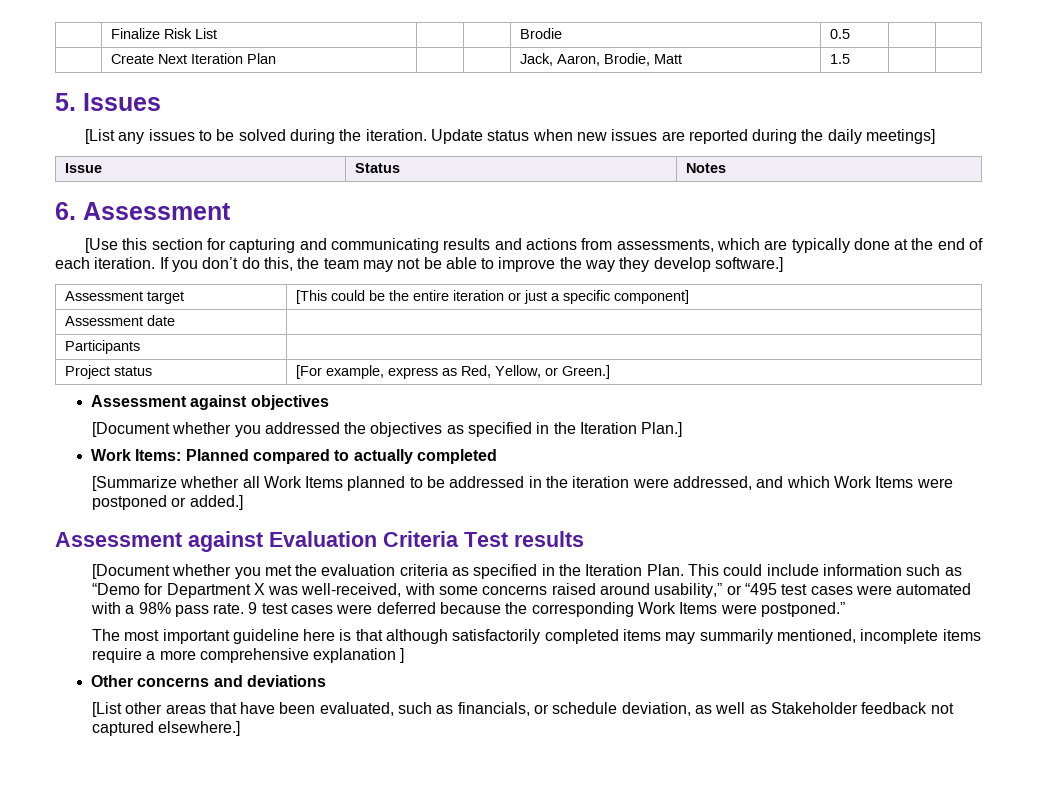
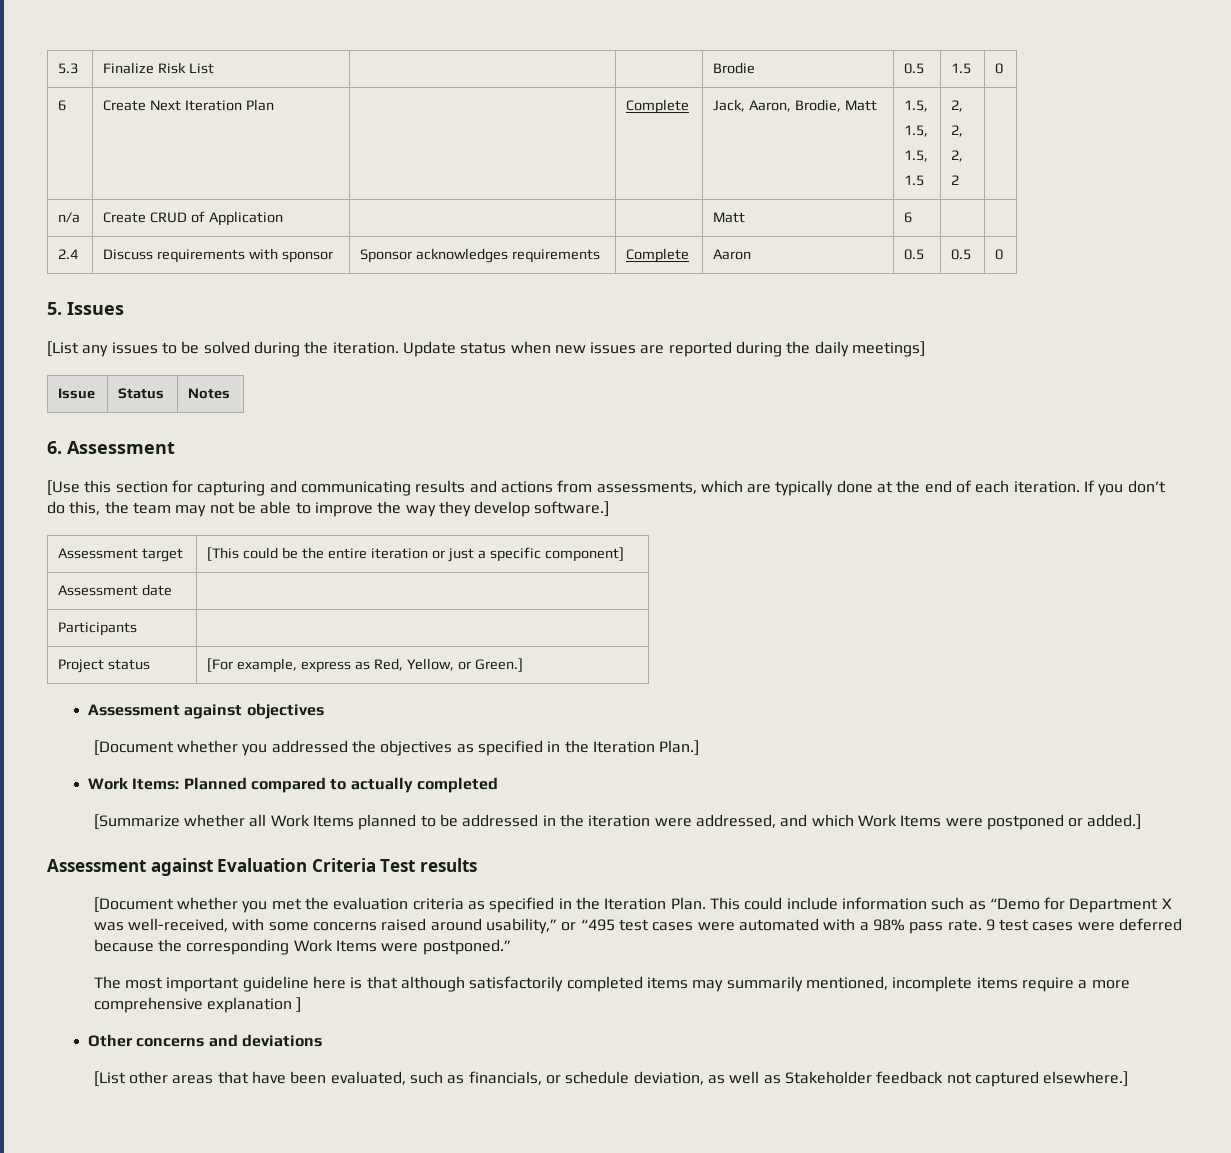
- | Finalize Risk List | | | Brodie | 0.5 | |
- | Create Next Iteration Plan | | | Jack, Aaron, Brodie, Matt | 1.5 | |
+ 5.3 | Finalize Risk List | | | Brodie | 0.5 | 1.5 | 0
+ 6 | Create Next Iteration Plan | | Complete | Jack, Aaron, Brodie, Matt | 1.5,
+ 1.5,
+ 1.5,
+ 1.5 | 2,
+ 2,
+ 2,
+ 2 |
+ n/a | Create CRUD of Application | | | Matt | 6 | |
+ 2.4 | Discuss requirements with sponsor | Sponsor acknowledges requirements | Complete | Aaron | 0.5 | 0.5 | 0

